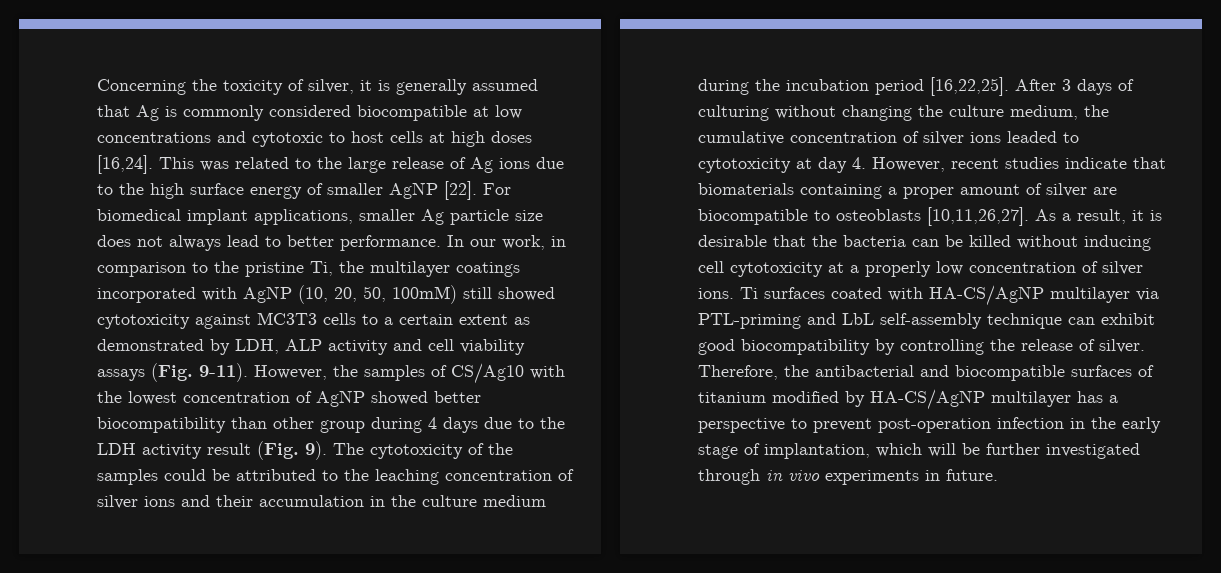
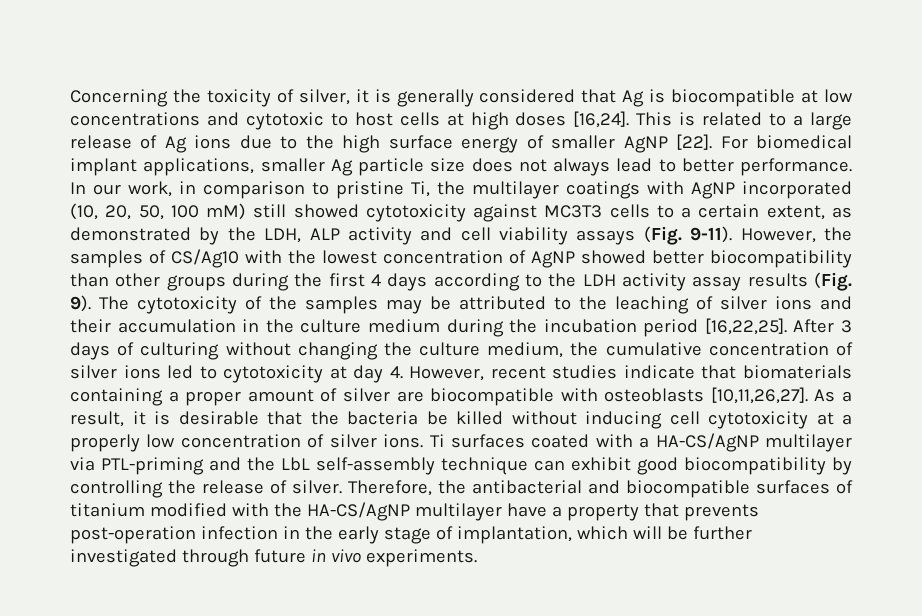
- Concerning the toxicity of silver, it is generally assumed that Ag is commonly considered biocompatible at low concentrations and cytotoxic to host cells at high doses [16,24].
+ Concerning the toxicity of silver, it is generally considered that Ag is biocompatible at low concentrations and cytotoxic to host cells at high doses [16,24].
- This was related to the large release of Ag ions due to the high surface energy of smaller AgNP [22].
+ This is related to a large release of Ag ions due to the high surface energy of smaller AgNP [22].
- In our work, in comparison to the pristine Ti, the multilayer coatings incorporated with AgNP (10, 20, 50, 100mM) still showed cytotoxicity against MC3T3 cells to a certain extent as demonstrated by LDH, ALP activity and cell viability assays (Fig. 9-11).
+ In our work, in comparison to pristine Ti, the multilayer coatings with AgNP incorporated (10, 20, 50, 100 mM) still showed cytotoxicity against MC3T3 cells to a certain extent, as demonstrated by the LDH, ALP activity and cell viability assays (Fig. 9-11).
- However, the samples of CS/Ag10 with the lowest concentration of AgNP showed better biocompatibility than other group during 4 days due to the LDH activity result (Fig. 9).
+ However, the samples of CS/Ag10 with the lowest concentration of AgNP showed better biocompatibility than other groups during the first 4 days according to the LDH activity assay results (Fig. 9).
- The cytotoxicity of the samples could be attributed to the leaching concentration of silver ions and their accumulation in the culture medium during the incubation period [16,22,25].
+ The cytotoxicity of the samples may be attributed to the leaching of silver ions and their accumulation in the culture medium during the incubation period [16,22,25].
- After 3 days of culturing without changing the culture medium, the cumulative concentration of silver ions leaded to cytotoxicity at day 4. However, recent studies indicate that biomaterials containing a proper amount of silver are biocompatible to osteoblasts [10,11,26,27].
+ After 3 days of culturing without changing the culture medium, the cumulative concentration of silver ions led to cytotoxicity at day 4. However, recent studies indicate that biomaterials containing a proper amount of silver are biocompatible with osteoblasts [10,11,26,27].
- As a result, it is desirable that the bacteria can be killed without inducing cell cytotoxicity at a properly low concentration of silver ions.
+ As a result, it is desirable that the bacteria be killed without inducing cell cytotoxicity at a properly low concentration of silver ions.
- Ti surfaces coated with HA-CS/AgNP multilayer via PTL-priming and LbL self-assembly technique can exhibit good biocompatibility by controlling the release of silver.
+ Ti surfaces coated with a HA-CS/AgNP multilayer via PTL-priming and the LbL self-assembly technique can exhibit good biocompatibility by controlling the release of silver.
- Therefore, the antibacterial and biocompatible surfaces of titanium modified by HA-CS/AgNP multilayer has a perspective to prevent post-operation infection in the early stage of implantation, which will be further investigated through in vivo experiments in future.
+ Therefore, the antibacterial and biocompatible surfaces of titanium modified with the HA-CS/AgNP multilayer have a property that prevents post-operation infection in the early stage of implantation, which will be further investigated through future in vivo experiments.

